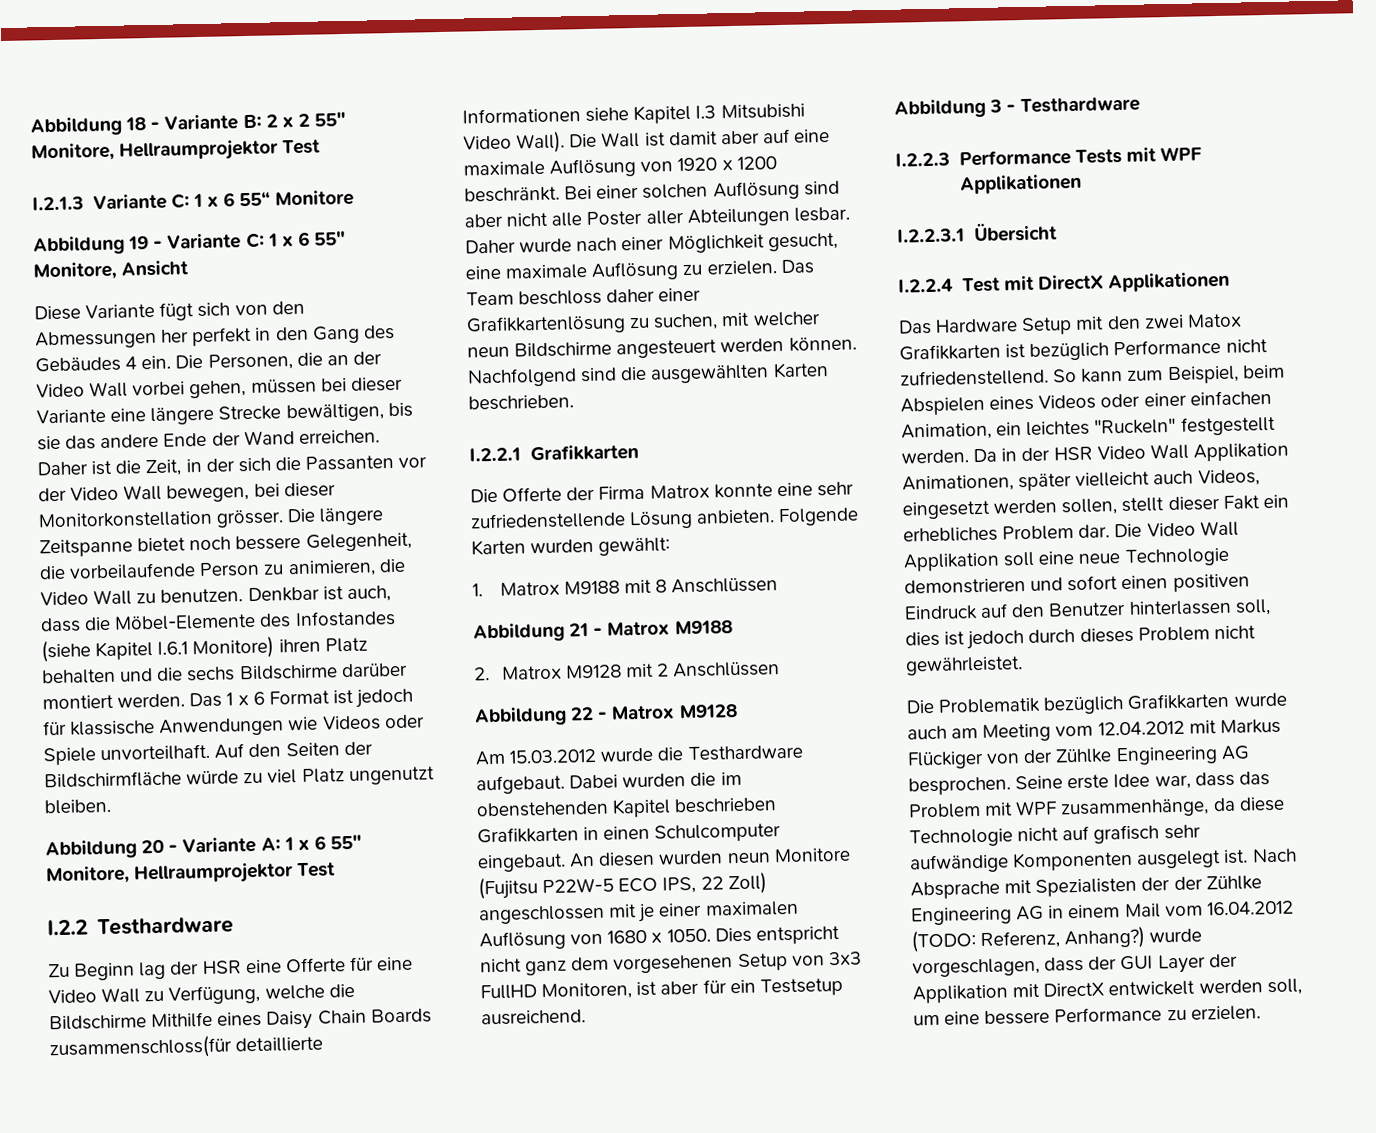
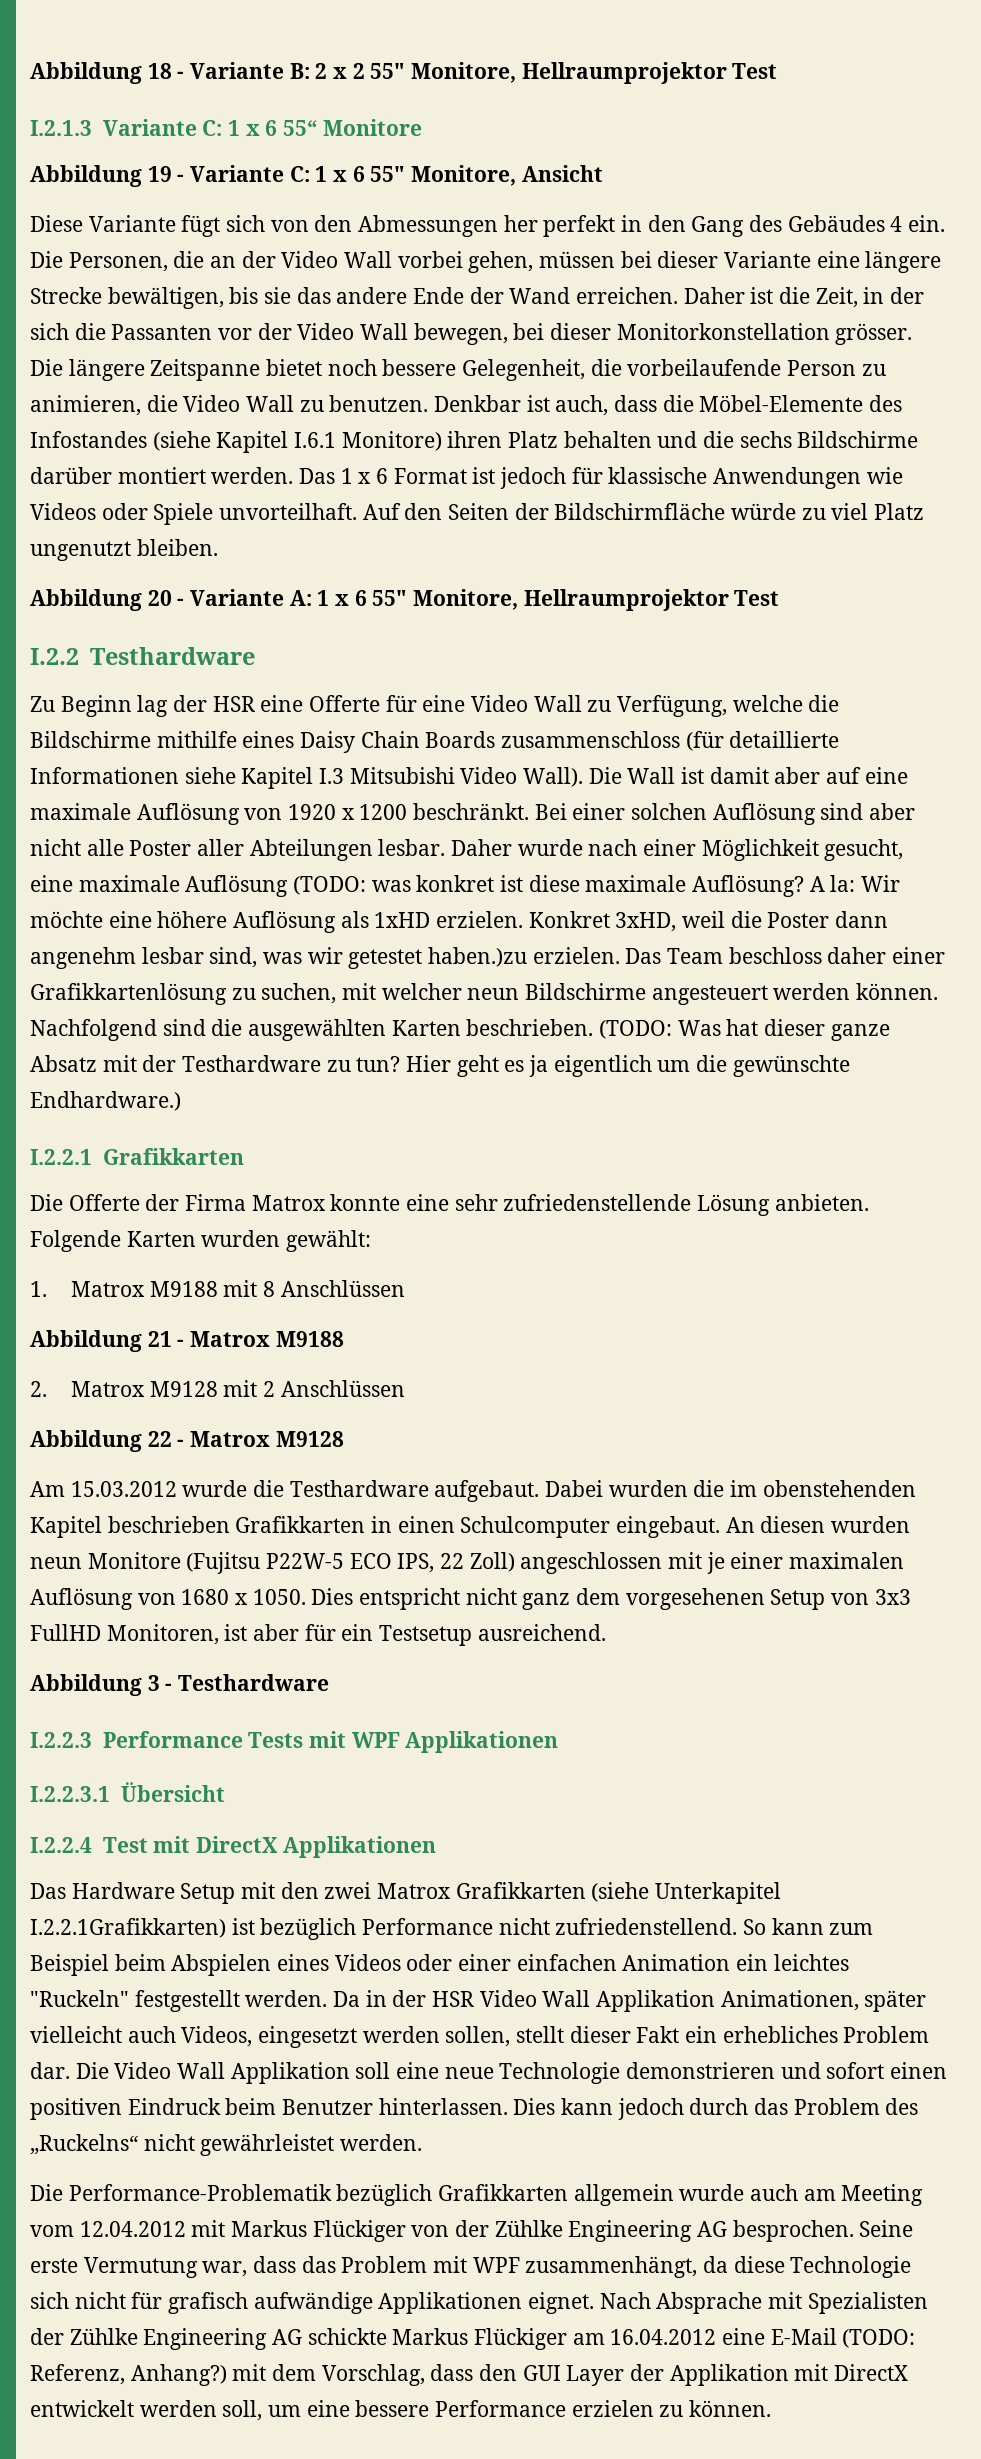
- Zu Beginn lag der HSR eine Offerte für eine Video Wall zu Verfügung, welche die Bildschirme Mithilfe eines Daisy Chain Boards zusammenschloss(für detaillierte Informationen siehe Kapitel I.3 Mitsubishi Video Wall).
+ Zu Beginn lag der HSR eine Offerte für eine Video Wall zu Verfügung, welche die Bildschirme mithilfe eines Daisy Chain Boards zusammenschloss (für detaillierte Informationen siehe Kapitel I.3 Mitsubishi Video Wall).
- Daher wurde nach einer Möglichkeit gesucht, eine maximale Auflösung zu erzielen.
+ Daher wurde nach einer Möglichkeit gesucht, eine maximale Auflösung (TODO: was konkret ist diese maximale Auflösung? A la: Wir möchte eine höhere Auflösung als 1xHD erzielen. Konkret 3xHD, weil die Poster dann angenehm lesbar sind, was wir getestet haben.)zu erzielen.
+ (TODO: Was hat dieser ganze Absatz mit der Testhardware zu tun? Hier geht es ja eigentlich um die gewünschte Endhardware.)
- Das Hardware Setup mit den zwei Matox Grafikkarten ist bezüglich Performance nicht zufriedenstellend.
+ Das Hardware Setup mit den zwei Matrox Grafikkarten (siehe Unterkapitel I.2.2.1Grafikkarten) ist bezüglich Performance nicht zufriedenstellend.
- So kann zum Beispiel, beim Abspielen eines Videos oder einer einfachen Animation, ein leichtes "Ruckeln" festgestellt werden.
+ So kann zum Beispiel beim Abspielen eines Videos oder einer einfachen Animation ein leichtes "Ruckeln" festgestellt werden.
- Die Video Wall Applikation soll eine neue Technologie demonstrieren und sofort einen positiven Eindruck auf den Benutzer hinterlassen soll, dies ist jedoch durch dieses Problem nicht gewährleistet.
- Die Problematik bezüglich Grafikkarten wurde auch am Meeting vom 12.04.2012 mit Markus Flückiger von der Zühlke Engineering AG besprochen.
+ Die Video Wall Applikation soll eine neue Technologie demonstrieren und sofort einen positiven Eindruck beim Benutzer hinterlassen. Dies kann jedoch durch das Problem des „Ruckelns“ nicht gewährleistet werden.
+ Die Performance-Problematik bezüglich Grafikkarten allgemein wurde auch am Meeting vom 12.04.2012 mit Markus Flückiger von der Zühlke Engineering AG besprochen.
- Seine erste Idee war, dass das Problem mit WPF zusammenhänge, da diese Technologie nicht auf grafisch sehr aufwändige Komponenten ausgelegt ist.
+ Seine erste Vermutung war, dass das Problem mit WPF zusammenhängt, da diese Technologie sich nicht für grafisch aufwändige Applikationen eignet.
- Nach Absprache mit Spezialisten der der Zühlke Engineering AG in einem Mail vom 16.04.2012 (TODO: Referenz, Anhang?) wurde vorgeschlagen, dass der GUI Layer der Applikation mit DirectX entwickelt werden soll, um eine bessere Performance zu erzielen.
+ Nach Absprache mit Spezialisten der Zühlke Engineering AG schickte Markus Flückiger am 16.04.2012 eine E-Mail (TODO: Referenz, Anhang?) mit dem Vorschlag, dass den GUI Layer der Applikation mit DirectX entwickelt werden soll, um eine bessere Performance erzielen zu können.

